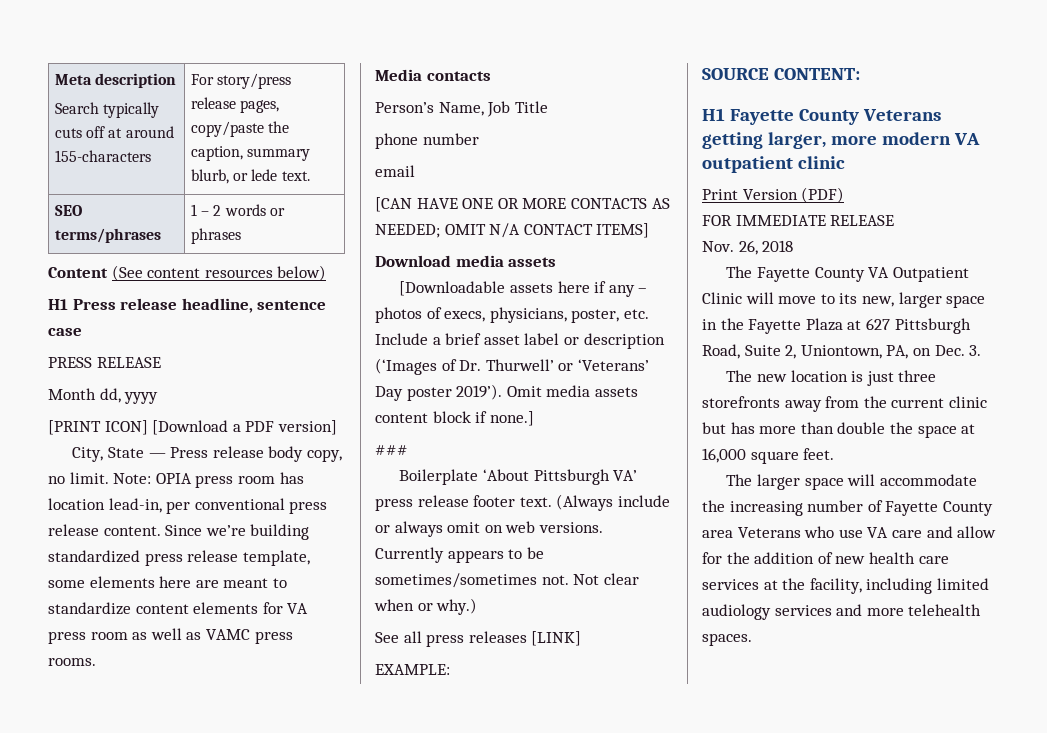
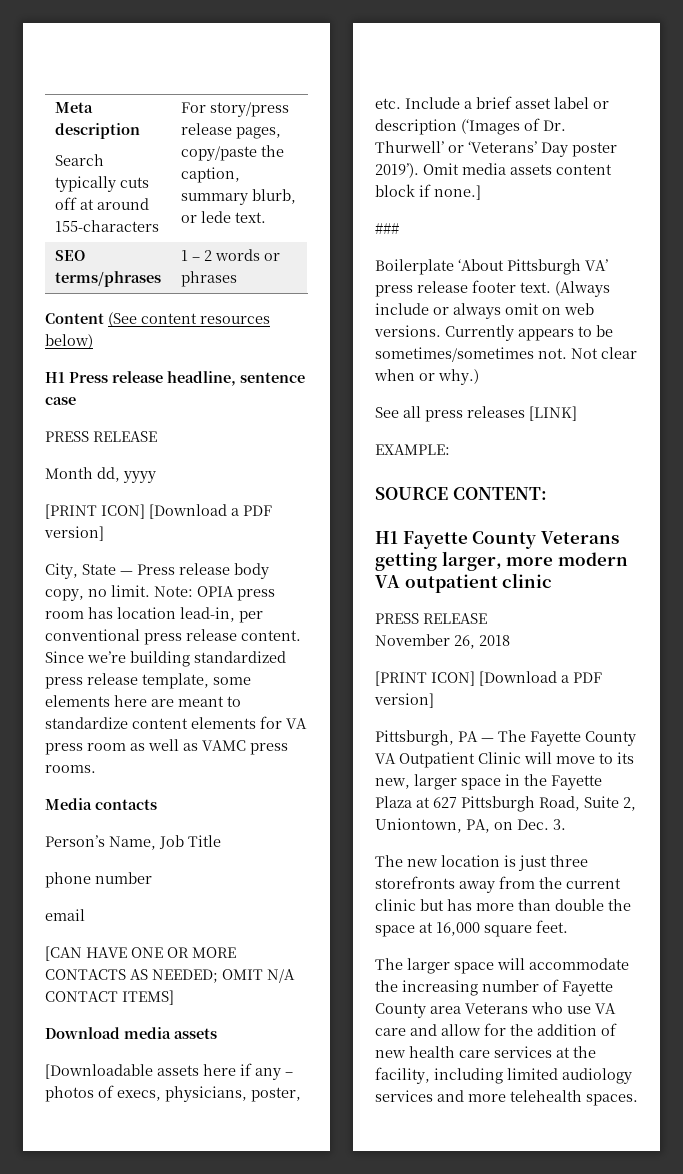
  H1 Fayette County Veterans getting larger, more modern VA outpatient clinic
- Print Version (PDF)
- FOR IMMEDIATE RELEASE
- Nov. 26, 2018
- The Fayette County VA Outpatient Clinic will move to its new, larger space in the Fayette Plaza at 627 Pittsburgh Road, Suite 2, Uniontown, PA, on Dec. 3.
+ PRESS RELEASE
+ November 26, 2018
+ [PRINT ICON] [Download a PDF version]
+ Pittsburgh, PA — The Fayette County VA Outpatient Clinic will move to its new, larger space in the Fayette Plaza at 627 Pittsburgh Road, Suite 2, Uniontown, PA, on Dec. 3.

